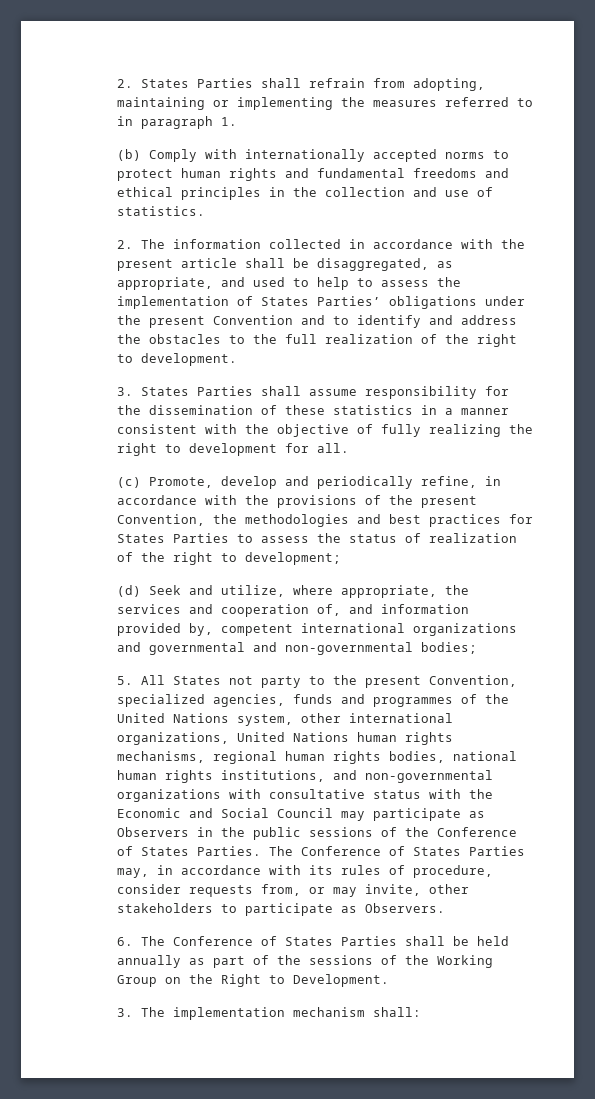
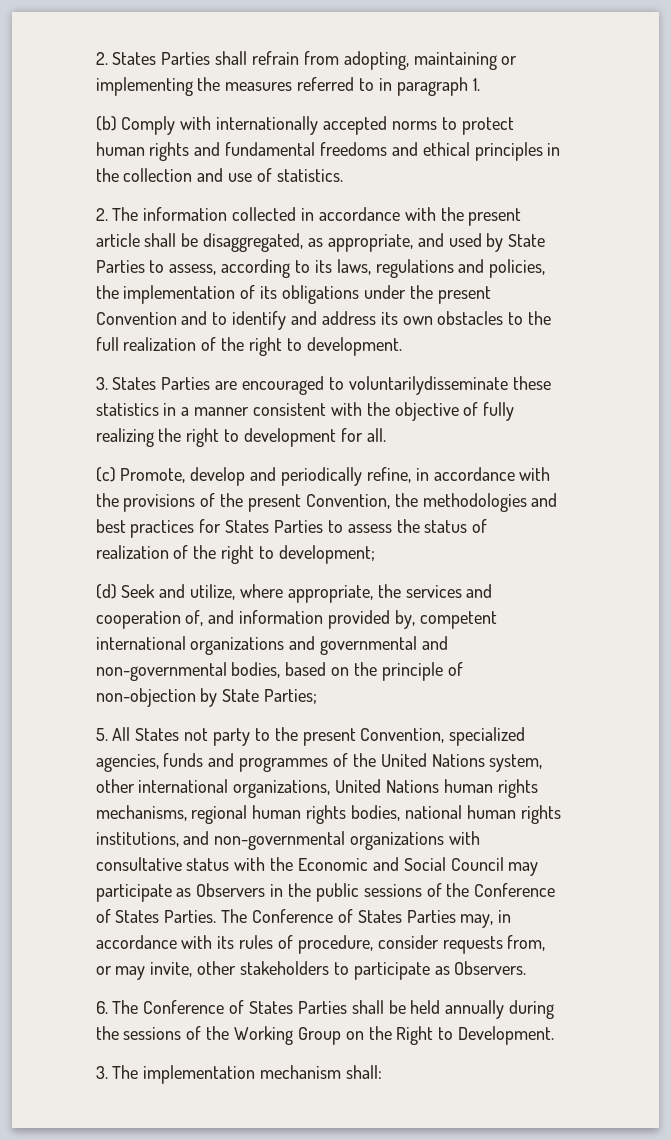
- 2. The information collected in accordance with the present article shall be disaggregated, as appropriate, and used to help to assess the implementation of States Parties’ obligations under the present Convention and to identify and address the obstacles to the full realization of the right to development.
+ 2. The information collected in accordance with the present article shall be disaggregated, as appropriate, and used by State Parties to assess, according to its laws, regulations and policies, the implementation of its obligations under the present Convention and to identify and address its own obstacles to the full realization of the right to development.
- 3. States Parties shall assume responsibility for the dissemination of these statistics in a manner consistent with the objective of fully realizing the right to development for all.
+ 3. States Parties are encouraged to voluntarilydisseminate these statistics in a manner consistent with the objective of fully realizing the right to development for all.
- (d) Seek and utilize, where appropriate, the services and cooperation of, and information provided by, competent international organizations and governmental and non-governmental bodies;
+ (d) Seek and utilize, where appropriate, the services and cooperation of, and information provided by, competent international organizations and governmental and non-governmental bodies, based on the principle of non-objection by State Parties;
- 6. The Conference of States Parties shall be held annually as part of the sessions of the Working Group on the Right to Development.
+ 6. The Conference of States Parties shall be held annually during the sessions of the Working Group on the Right to Development.

